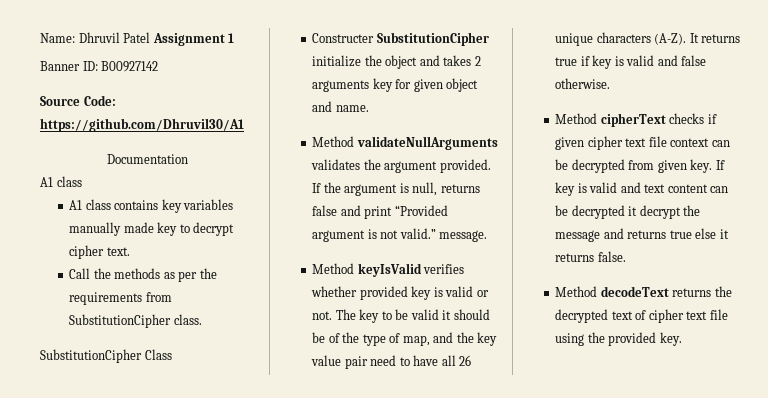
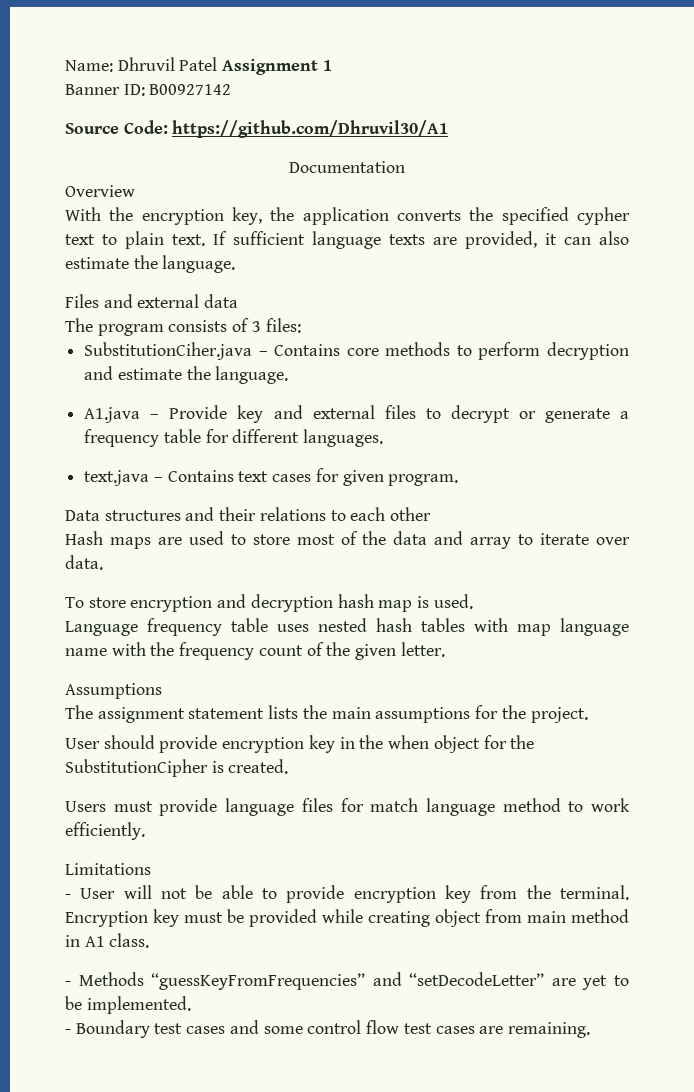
  Documentation
- A1 class
- A1 class contains key variables manually made key to decrypt cipher text.
- Call the methods as per the requirements from SubstitutionCipher class.
- SubstitutionCipher Class
- Constructer SubstitutionCipher initialize the object and takes 2 arguments key for given object and name.
- Method validateNullArguments validates the argument provided. If the argument is null, returns false and print “Provided argument is not valid.” message.
- Method keyIsValid verifies whether provided key is valid or not. The key to be valid it should be of the type of map, and the key value pair need to have all 26 unique characters (A-Z). It returns true if key is valid and false otherwise.
- Method cipherText checks if given cipher text file context can be decrypted from given key. If key is valid and text content can be decrypted it decrypt the message and returns true else it returns false.
- Method decodeText returns the decrypted text of cipher text file using the provided key.
+ Overview
+ With the encryption key, the application converts the specified cypher text to plain text. If sufficient language texts are provided, it can also estimate the language.
+ Files and external data
+ The program consists of 3 files:
+ SubstitutionCiher.java – Contains core methods to perform decryption and estimate the language.
+ A1.java – Provide key and external files to decrypt or generate a frequency table for different languages.
+ text.java – Contains text cases for given program.
+ Data structures and their relations to each other
+ Hash maps are used to store most of the data and array to iterate over data.
+ To store encryption and decryption hash map is used.
+ Language frequency table uses nested hash tables with map language name with the frequency count of the given letter.
+ Assumptions
+ The assignment statement lists the main assumptions for the project.
+ User should provide encryption key in the when object for the SubstitutionCipher is created.
+ Users must provide language files for match language method to work efficiently.
+ Limitations
+ - User will not be able to provide encryption key from the terminal. Encryption key must be provided while creating object from main method in A1 class.
+ - Methods “guessKeyFromFrequencies” and “setDecodeLetter” are yet to be implemented.
+ - Boundary test cases and some control flow test cases are remaining.

